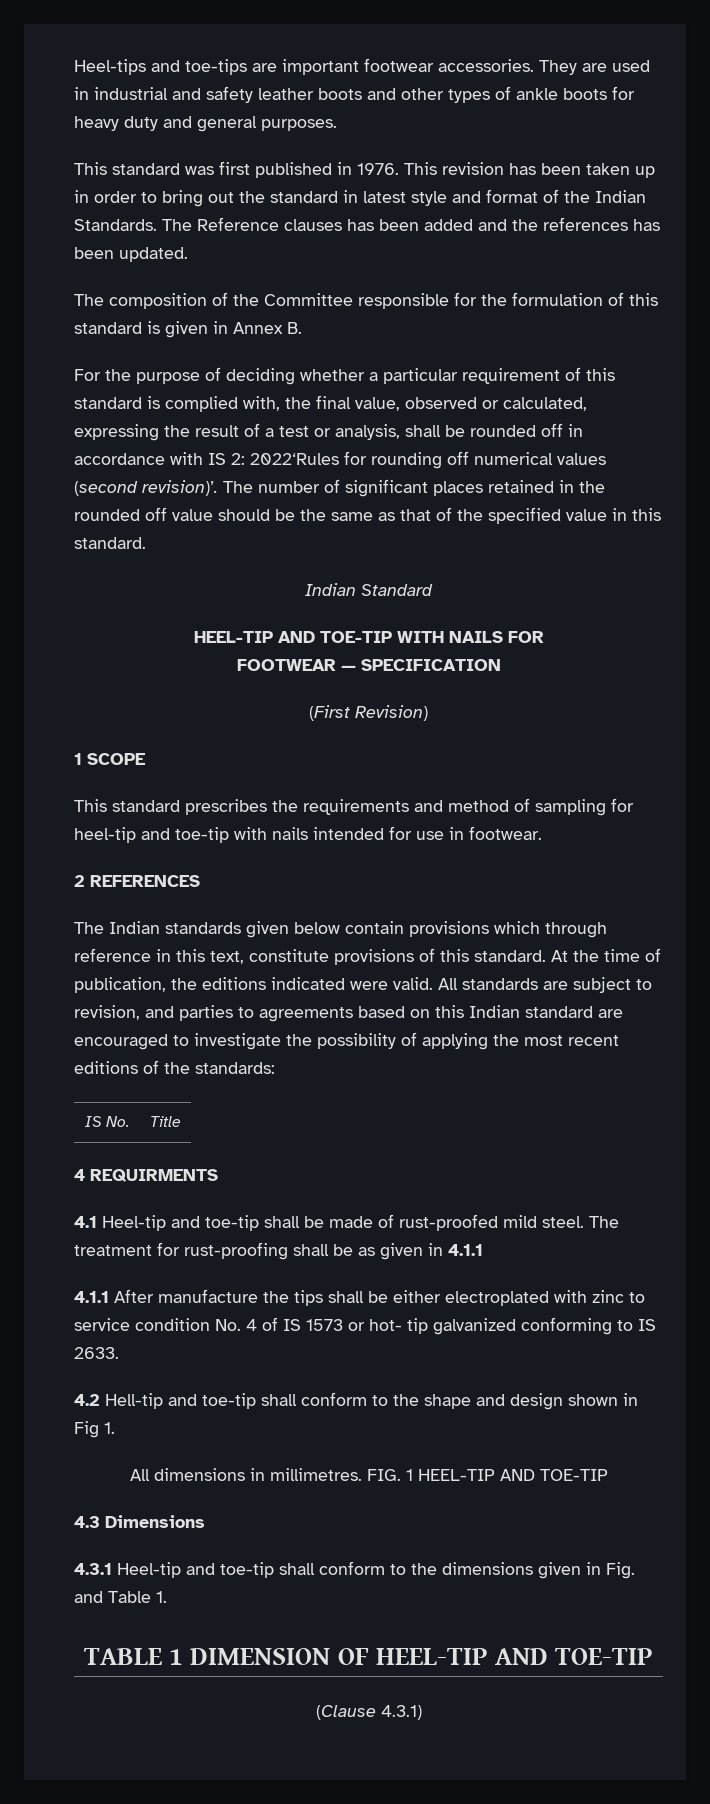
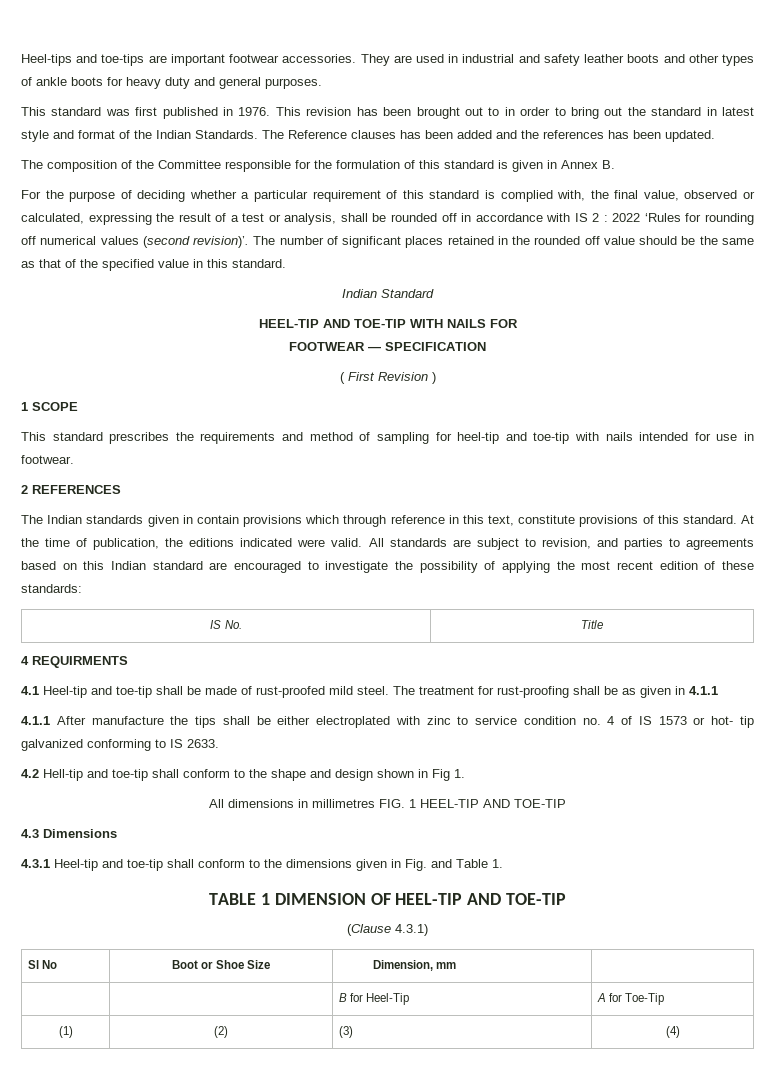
- This revision has been taken up in order to bring out the standard in latest style and format of the Indian Standards.
+ This revision has been brought out to in order to bring out the standard in latest style and format of the Indian Standards.
- For the purpose of deciding whether a particular requirement of this standard is complied with, the final value, observed or calculated, expressing the result of a test or analysis, shall be rounded off in accordance with IS 2: 2022‘Rules for rounding off numerical values (second revision)’.
+ For the purpose of deciding whether a particular requirement of this standard is complied with, the final value, observed or calculated, expressing the result of a test or analysis, shall be rounded off in accordance with IS 2 : 2022 ‘Rules for rounding off numerical values (second revision)’.
- (First Revision)
+ ( First Revision )
- The Indian standards given below contain provisions which through reference in this text, constitute provisions of this standard.
+ The Indian standards given in contain provisions which through reference in this text, constitute provisions of this standard.
- All standards are subject to revision, and parties to agreements based on this Indian standard are encouraged to investigate the possibility of applying the most recent editions of the standards:
+ All standards are subject to revision, and parties to agreements based on this Indian standard are encouraged to investigate the possibility of applying the most recent edition of these standards:
- 4.1.1 After manufacture the tips shall be either electroplated with zinc to service condition No. 4 of IS 1573 or hot- tip galvanized conforming to IS 2633.
+ 4.1.1 After manufacture the tips shall be either electroplated with zinc to service condition no. 4 of IS 1573 or hot- tip galvanized conforming to IS 2633.
- All dimensions in millimetres. FIG. 1 HEEL-TIP AND TOE-TIP
+ All dimensions in millimetres FIG. 1 HEEL-TIP AND TOE-TIP
+ Sl No | Boot or Shoe Size | Dimension, mm |
+ | | B for Heel-Tip | A for Toe-Tip
+ (1) | (2) | (3) | (4)

